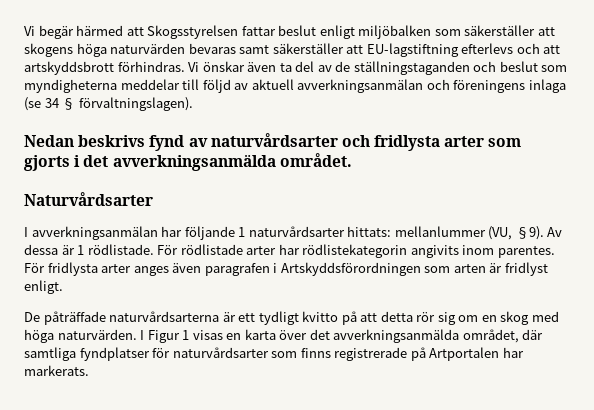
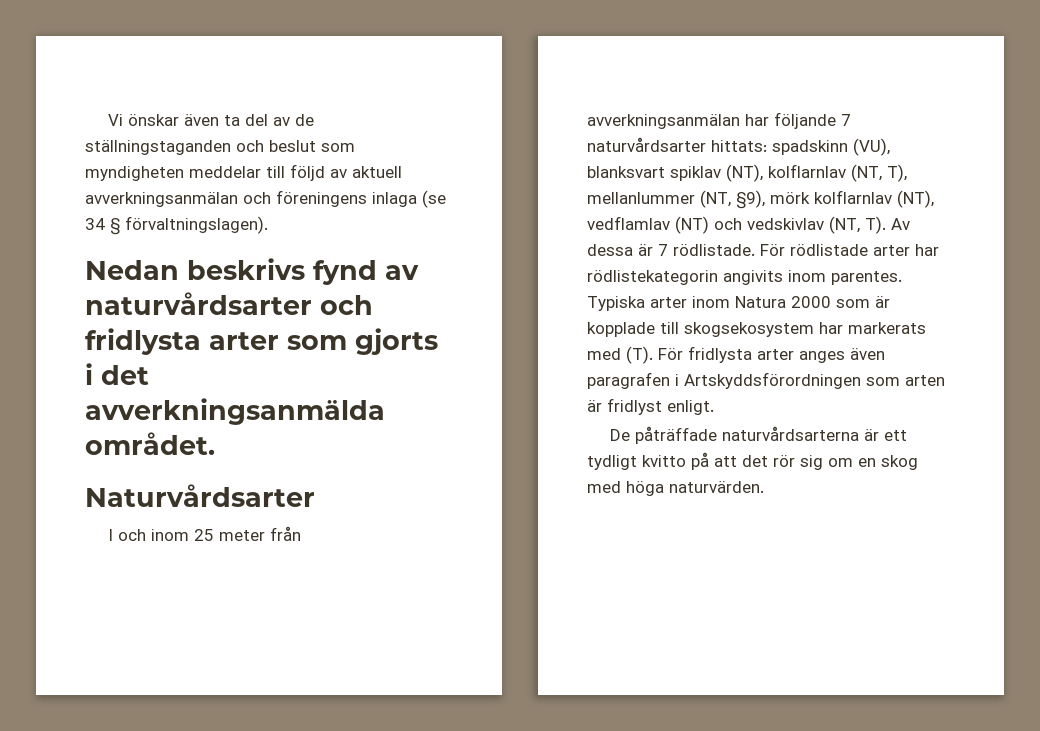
- Vi begär härmed att Skogsstyrelsen fattar beslut enligt miljöbalken som säkerställer att skogens höga naturvärden bevaras samt säkerställer att EU-lagstiftning efterlevs och att artskyddsbrott förhindras. Vi önskar även ta del av de ställningstaganden och beslut som myndigheterna meddelar till följd av aktuell avverkningsanmälan och föreningens inlaga (se 34 § förvaltningslagen).
+ Vi önskar även ta del av de ställningstaganden och beslut som myndigheten meddelar till följd av aktuell avverkningsanmälan och föreningens inlaga (se 34 § förvaltningslagen).
- I avverkningsanmälan har följande 1 naturvårdsarter hittats: mellanlummer (VU, §9). Av dessa är 1 rödlistade.
+ I och inom 25 meter från avverkningsanmälan har följande 7 naturvårdsarter hittats: spadskinn (VU), blanksvart spiklav (NT), kolflarnlav (NT, T), mellanlummer (NT, §9), mörk kolflarnlav (NT), vedflamlav (NT) och vedskivlav (NT, T). Av dessa är 7 rödlistade.
- För fridlysta arter anges även paragrafen i Artskyddsförordningen som arten är fridlyst enligt.
+ Typiska arter inom Natura 2000 som är kopplade till skogsekosystem har markerats med (T). För fridlysta arter anges även paragrafen i Artskyddsförordningen som arten är fridlyst enligt.
- De påträffade naturvårdsarterna är ett tydligt kvitto på att detta rör sig om en skog med höga naturvärden. I Figur 1 visas en karta över det avverkningsanmälda området, där samtliga fyndplatser för naturvårdsarter som finns registrerade på Artportalen har markerats.
+ De påträffade naturvårdsarterna är ett tydligt kvitto på att det rör sig om en skog med höga naturvärden.

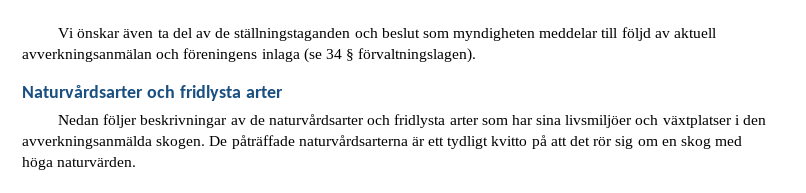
- Nedan beskrivs fynd av naturvårdsarter och fridlysta arter som gjorts i det avverkningsanmälda området.
- Naturvårdsarter
- I och inom 25 meter från avverkningsanmälan har följande 7 naturvårdsarter hittats: spadskinn (VU), blanksvart spiklav (NT), kolflarnlav (NT, T), mellanlummer (NT, §9), mörk kolflarnlav (NT), vedflamlav (NT) och vedskivlav (NT, T). Av dessa är 7 rödlistade. För rödlistade arter har rödlistekategorin angivits inom parentes. Typiska arter inom Natura 2000 som är kopplade till skogsekosystem har markerats med (T). För fridlysta arter anges även paragrafen i Artskyddsförordningen som arten är fridlyst enligt.
- De påträffade naturvårdsarterna är ett tydligt kvitto på att det rör sig om en skog med höga naturvärden.
+ Naturvårdsarter och fridlysta arter
+ Nedan följer beskrivningar av de naturvårdsarter och fridlysta arter som har sina livsmiljöer och växtplatser i den avverkningsanmälda skogen. De påträffade naturvårdsarterna är ett tydligt kvitto på att det rör sig om en skog med höga naturvärden.

